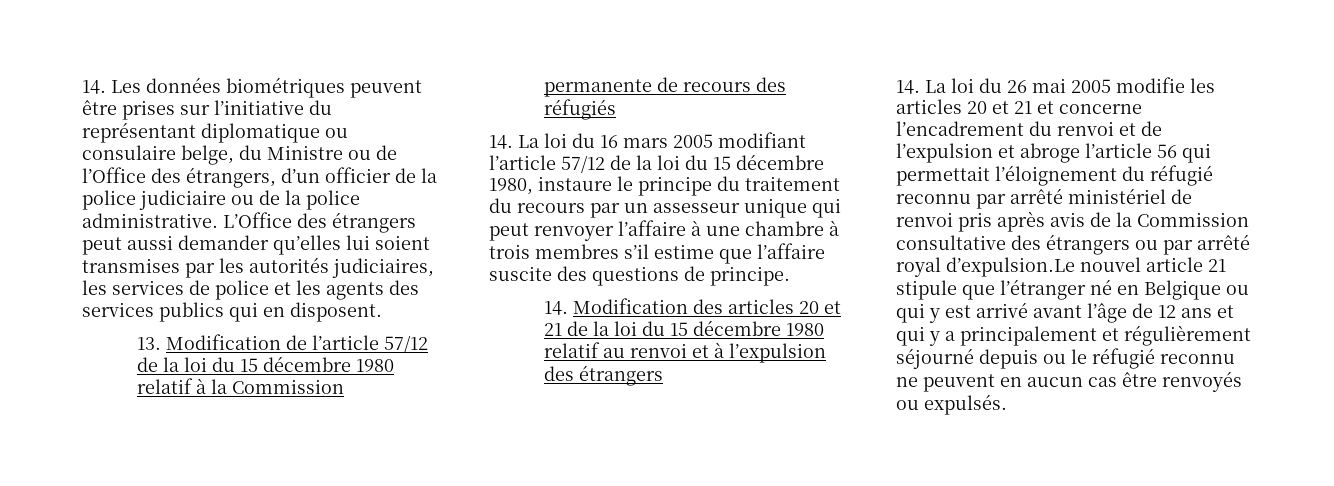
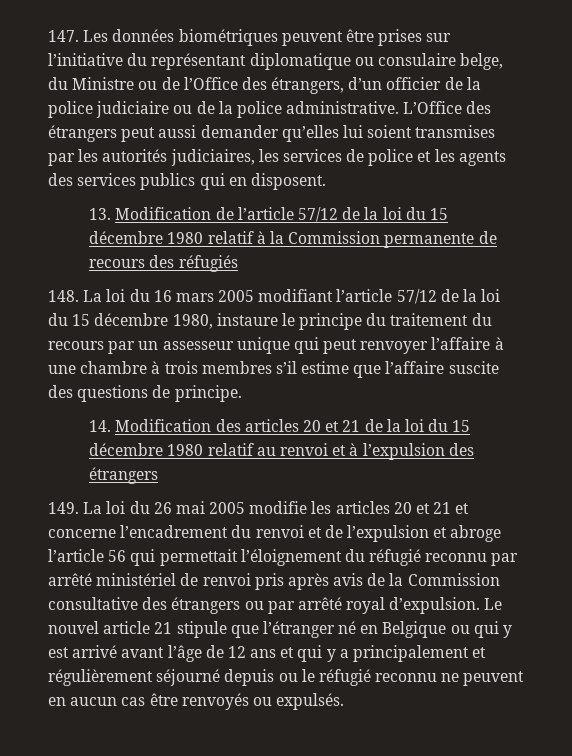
- 14. Les données biométriques peuvent être prises sur l’initiative du représentant diplomatique ou consulaire belge, du Ministre ou de l’Office des étrangers, d’un officier de la police judiciaire ou de la police administrative.
+ 147. Les données biométriques peuvent être prises sur l’initiative du représentant diplomatique ou consulaire belge, du Ministre ou de l’Office des étrangers, d’un officier de la police judiciaire ou de la police administrative.
- 14. La loi du 16 mars 2005 modifiant l’article 57/12 de la loi du 15 décembre 1980, instaure le principe du traitement du recours par un assesseur unique qui peut renvoyer l’affaire à une chambre à trois membres s’il estime que l’affaire suscite des questions de principe.
+ 148. La loi du 16 mars 2005 modifiant l’article 57/12 de la loi du 15 décembre 1980, instaure le principe du traitement du recours par un assesseur unique qui peut renvoyer l’affaire à une chambre à trois membres s’il estime que l’affaire suscite des questions de principe.
- 14. La loi du 26 mai 2005 modifie les articles 20 et 21 et concerne l’encadrement du renvoi et de l’expulsion et abroge l’article 56 qui permettait l’éloignement du réfugié reconnu par arrêté ministériel de renvoi pris après avis de la Commission consultative des étrangers ou par arrêté royal d’expulsion.Le nouvel article 21 stipule que l’étranger né en Belgique ou qui y est arrivé avant l’âge de 12 ans et qui y a principalement et régulièrement séjourné depuis ou le réfugié reconnu ne peuvent en aucun cas être renvoyés ou expulsés.
+ 149. La loi du 26 mai 2005 modifie les articles 20 et 21 et concerne l’encadrement du renvoi et de l’expulsion et abroge l’article 56 qui permettait l’éloignement du réfugié reconnu par arrêté ministériel de renvoi pris après avis de la Commission consultative des étrangers ou par arrêté royal d’expulsion. Le nouvel article 21 stipule que l’étranger né en Belgique ou qui y est arrivé avant l’âge de 12 ans et qui y a principalement et régulièrement séjourné depuis ou le réfugié reconnu ne peuvent en aucun cas être renvoyés ou expulsés.

